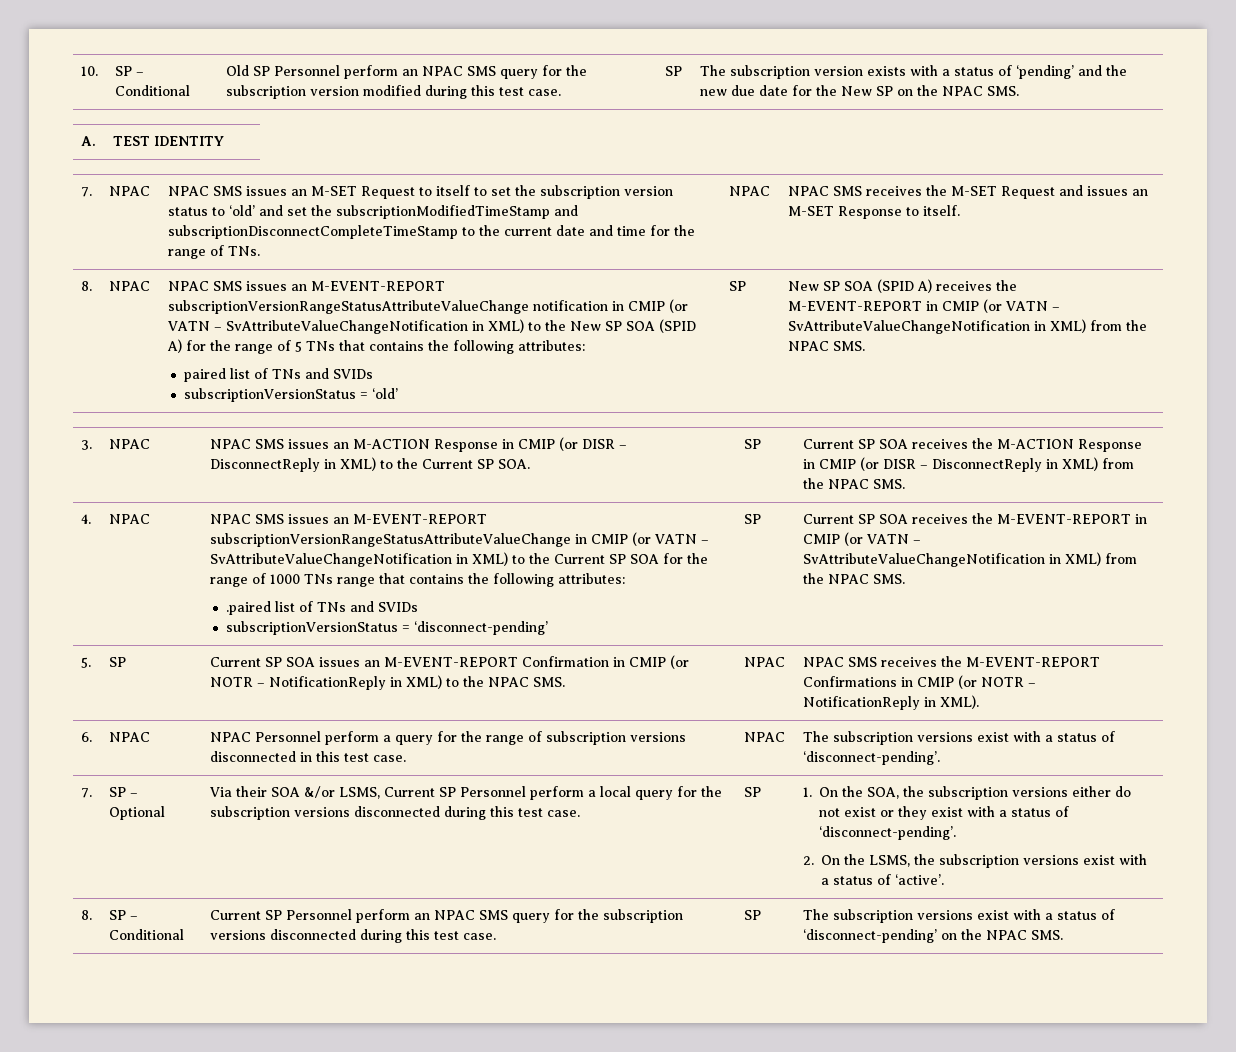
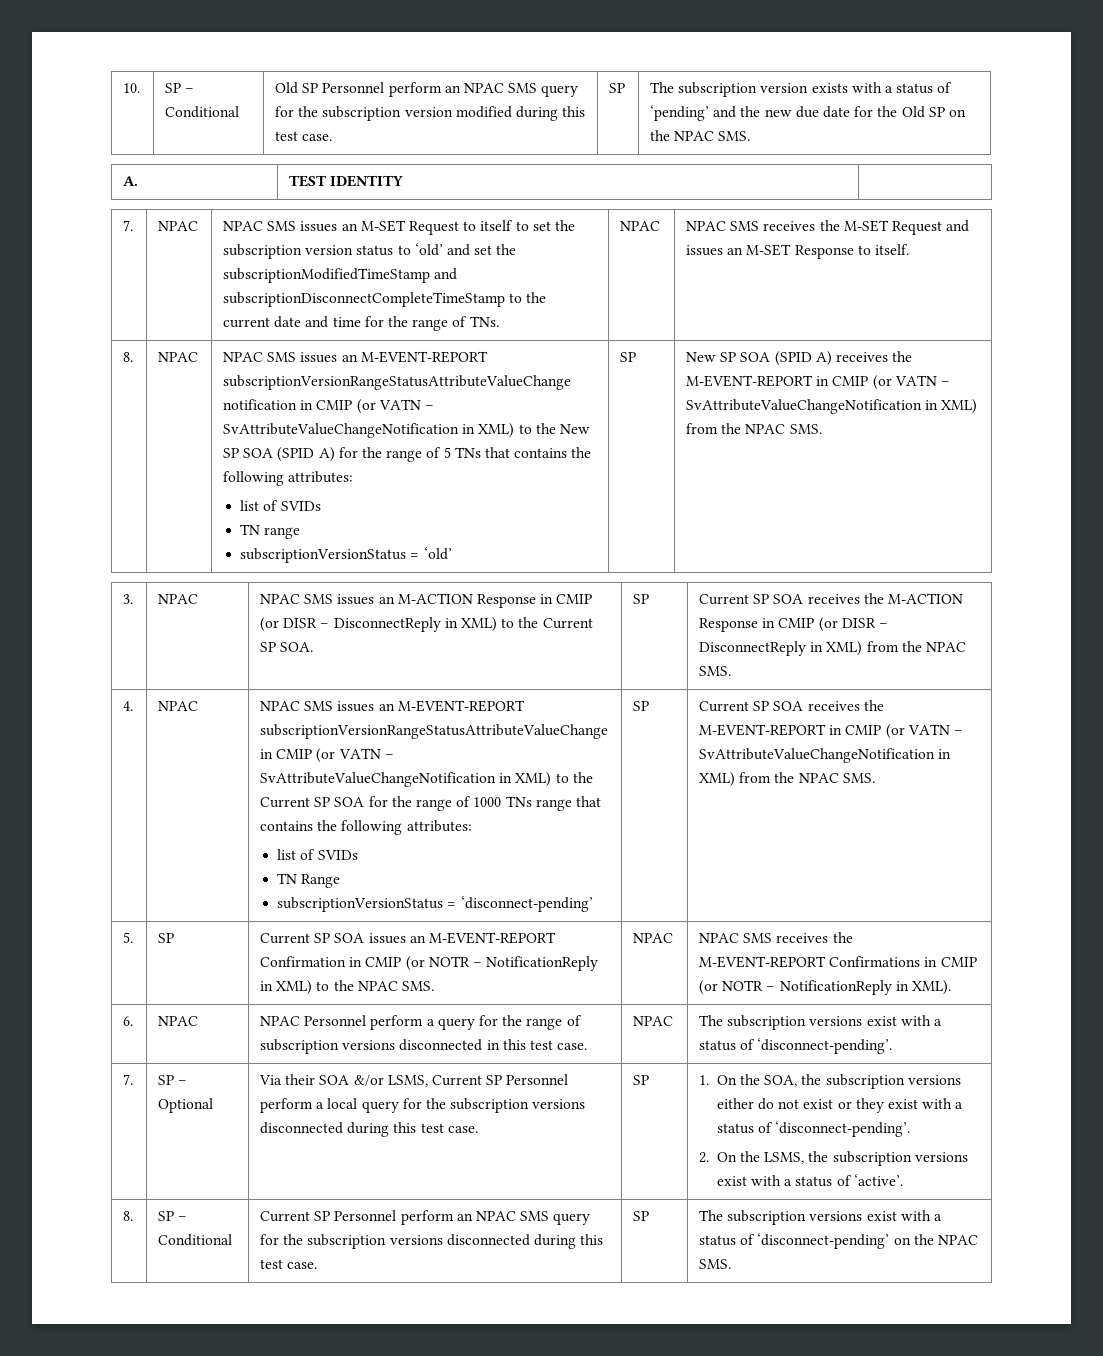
- The subscription version exists with a status of ‘pending’ and the new due date for the New SP on the NPAC SMS.
+ The subscription version exists with a status of ‘pending’ and the new due date for the Old SP on the NPAC SMS.
  NPAC SMS issues an M-EVENT-REPORT subscriptionVersionRangeStatusAttributeValueChange notification in CMIP (or VATN – SvAttributeValueChangeNotification in XML) to the New SP SOA (SPID A) for the range of 5 TNs that contains the following attributes:
- paired list of TNs and SVIDs
+ list of SVIDs
+ TN range
  NPAC SMS issues an M-EVENT-REPORT subscriptionVersionRangeStatusAttributeValueChange in CMIP (or VATN – SvAttributeValueChangeNotification in XML) to the Current SP SOA for the range of 1000 TNs range that contains the following attributes:
- .paired list of TNs and SVIDs
+ list of SVIDs
+ TN Range

